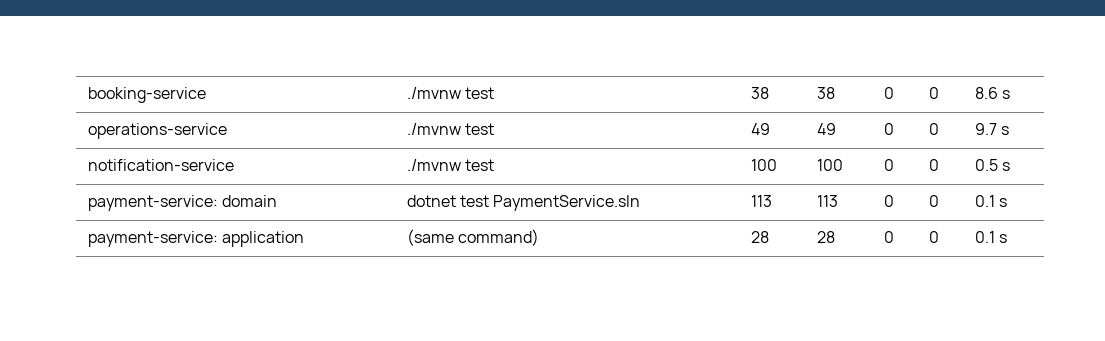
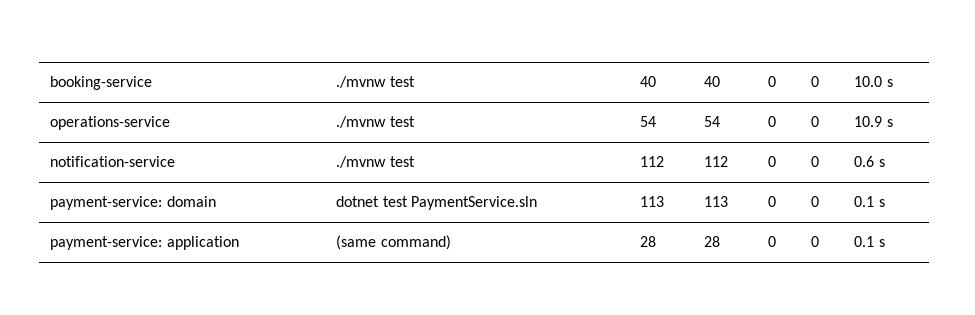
- booking-service | ./mvnw test | 38 | 38 | 0 | 0 | 8.6 s
+ booking-service | ./mvnw test | 40 | 40 | 0 | 0 | 10.0 s
- operations-service | ./mvnw test | 49 | 49 | 0 | 0 | 9.7 s
+ operations-service | ./mvnw test | 54 | 54 | 0 | 0 | 10.9 s
- notification-service | ./mvnw test | 100 | 100 | 0 | 0 | 0.5 s
+ notification-service | ./mvnw test | 112 | 112 | 0 | 0 | 0.6 s

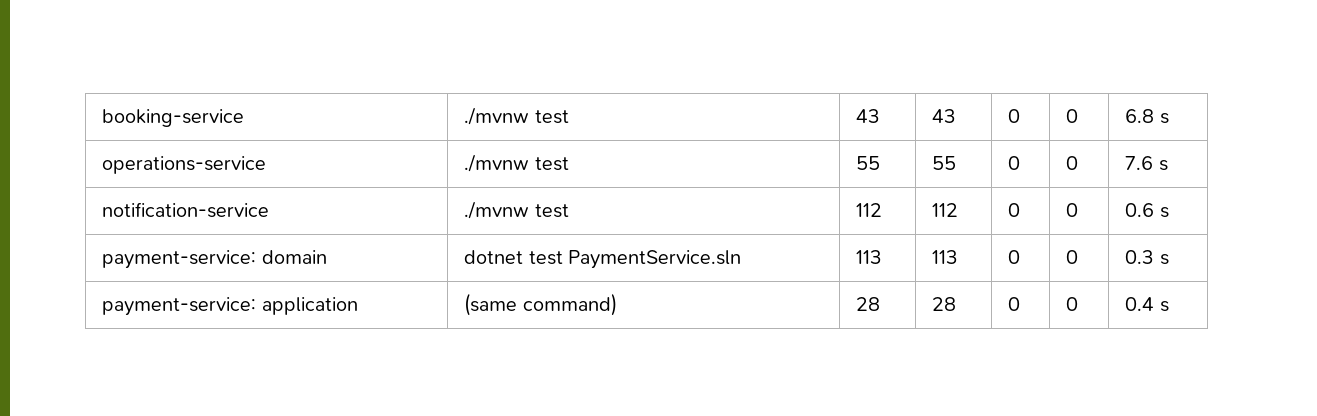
- booking-service | ./mvnw test | 40 | 40 | 0 | 0 | 10.0 s
+ booking-service | ./mvnw test | 43 | 43 | 0 | 0 | 6.8 s
- operations-service | ./mvnw test | 54 | 54 | 0 | 0 | 10.9 s
+ operations-service | ./mvnw test | 55 | 55 | 0 | 0 | 7.6 s
- payment-service: domain | dotnet test PaymentService.sln | 113 | 113 | 0 | 0 | 0.1 s
+ payment-service: domain | dotnet test PaymentService.sln | 113 | 113 | 0 | 0 | 0.3 s
- payment-service: application | (same command) | 28 | 28 | 0 | 0 | 0.1 s
+ payment-service: application | (same command) | 28 | 28 | 0 | 0 | 0.4 s

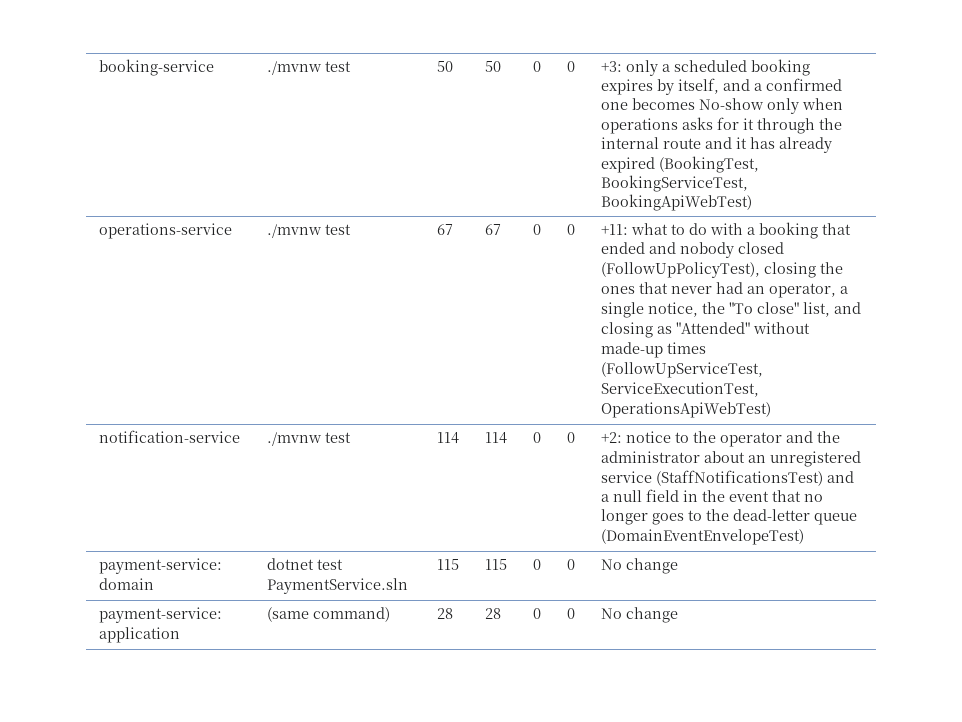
- booking-service | ./mvnw test | 43 | 43 | 0 | 0 | 6.8 s
+ booking-service | ./mvnw test | 50 | 50 | 0 | 0 | +3: only a scheduled booking expires by itself, and a confirmed one becomes No-show only when operations asks for it through the internal route and it has already expired (BookingTest, BookingServiceTest, BookingApiWebTest)
- 55 | 55 | 0 | 0 | 7.6 s
+ 67 | 67 | 0 | 0 | +11: what to do with a booking that ended and nobody closed (FollowUpPolicyTest), closing the ones that never had an operator, a single notice, the "To close" list, and closing as "Attended" without made-up times (FollowUpServiceTest, ServiceExecutionTest, OperationsApiWebTest)
- notification-service | ./mvnw test | 112 | 112 | 0 | 0 | 0.6 s
+ notification-service | ./mvnw test | 114 | 114 | 0 | 0 | +2: notice to the operator and the administrator about an unregistered service (StaffNotificationsTest) and a null field in the event that no longer goes to the dead-letter queue (DomainEventEnvelopeTest)
- payment-service: domain | dotnet test PaymentService.sln | 113 | 113 | 0 | 0 | 0.3 s
+ payment-service: domain | dotnet test PaymentService.sln | 115 | 115 | 0 | 0 | No change
- payment-service: application | (same command) | 28 | 28 | 0 | 0 | 0.4 s
+ payment-service: application | (same command) | 28 | 28 | 0 | 0 | No change

